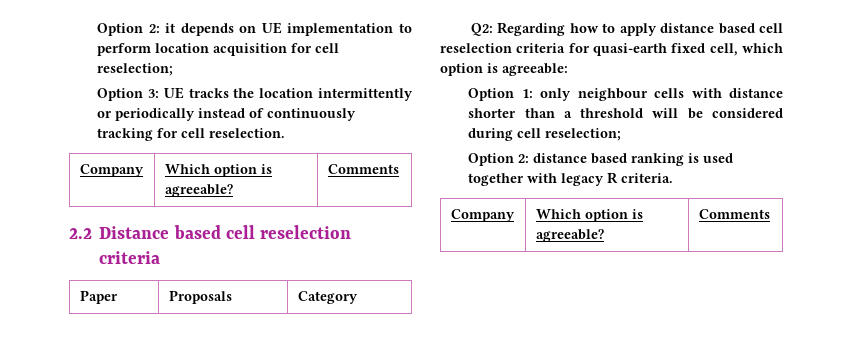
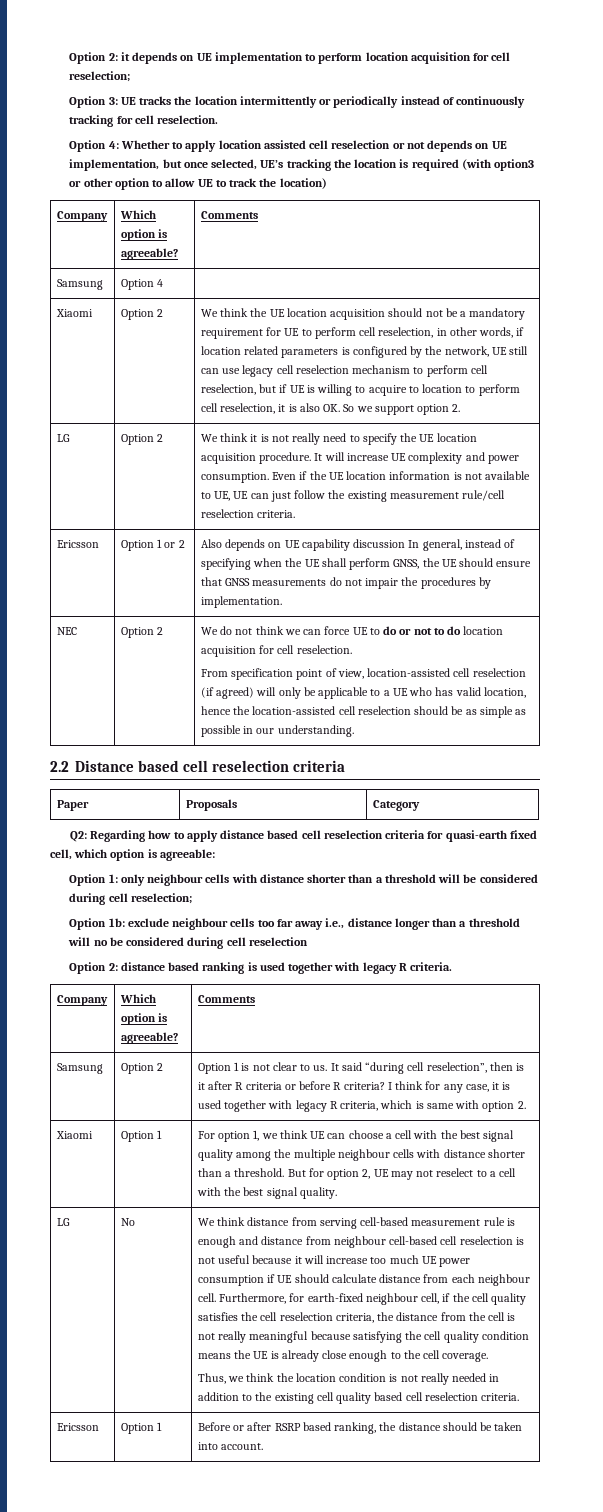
  Option 3: UE tracks the location intermittently or periodically instead of continuously tracking for cell reselection.
+ Option 4: Whether to apply location assisted cell reselection or not depends on UE implementation, but once selected, UE’s tracking the location is required (with option3 or other option to allow UE to track the location)
  Company | Which option is agreeable? | Comments
+ Samsung | Option 4 |
+ Xiaomi | Option 2 | We think the UE location acquisition should not be a mandatory requirement for UE to perform cell reselection, in other words, if location related parameters is configured by the network, UE still can use legacy cell reselection mechanism to perform cell reselection, but if UE is willing to acquire to location to perform cell reselection, it is also OK. So we support option 2.
+ LG | Option 2 | We think it is not really need to specify the UE location acquisition procedure. It will increase UE complexity and power consumption. Even if the UE location information is not available to UE, UE can just follow the existing measurement rule/cell reselection criteria.
+ Ericsson | Option 1 or 2 | Also depends on UE capability discussion In general, instead of specifying when the UE shall perform GNSS, the UE should ensure that GNSS measurements do not impair the procedures by implementation.
+ NEC | Option 2 | We do not think we can force UE to do or not to do location acquisition for cell reselection.
+ From specification point of view, location-assisted cell reselection (if agreed) will only be applicable to a UE who has valid location, hence the location-assisted cell reselection should be as simple as possible in our understanding.
+ Option 1b: exclude neighbour cells too far away i.e., distance longer than a threshold will no be considered during cell reselection
+ Samsung | Option 2 | Option 1 is not clear to us. It said “during cell reselection”, then is it after R criteria or before R criteria? I think for any case, it is used together with legacy R criteria, which is same with option 2.
+ Xiaomi | Option 1 | For option 1, we think UE can choose a cell with the best signal quality among the multiple neighbour cells with distance shorter than a threshold. But for option 2, UE may not reselect to a cell with the best signal quality.
+ LG | No | We think distance from serving cell-based measurement rule is enough and distance from neighbour cell-based cell reselection is not useful because it will increase too much UE power consumption if UE should calculate distance from each neighbour cell. Furthermore, for earth-fixed neighbour cell, if the cell quality satisfies the cell reselection criteria, the distance from the cell is not really meaningful because satisfying the cell quality condition means the UE is already close enough to the cell coverage.
+ Thus, we think the location condition is not really needed in addition to the existing cell quality based cell reselection criteria.
+ Ericsson | Option 1 | Before or after RSRP based ranking, the distance should be taken into account.

